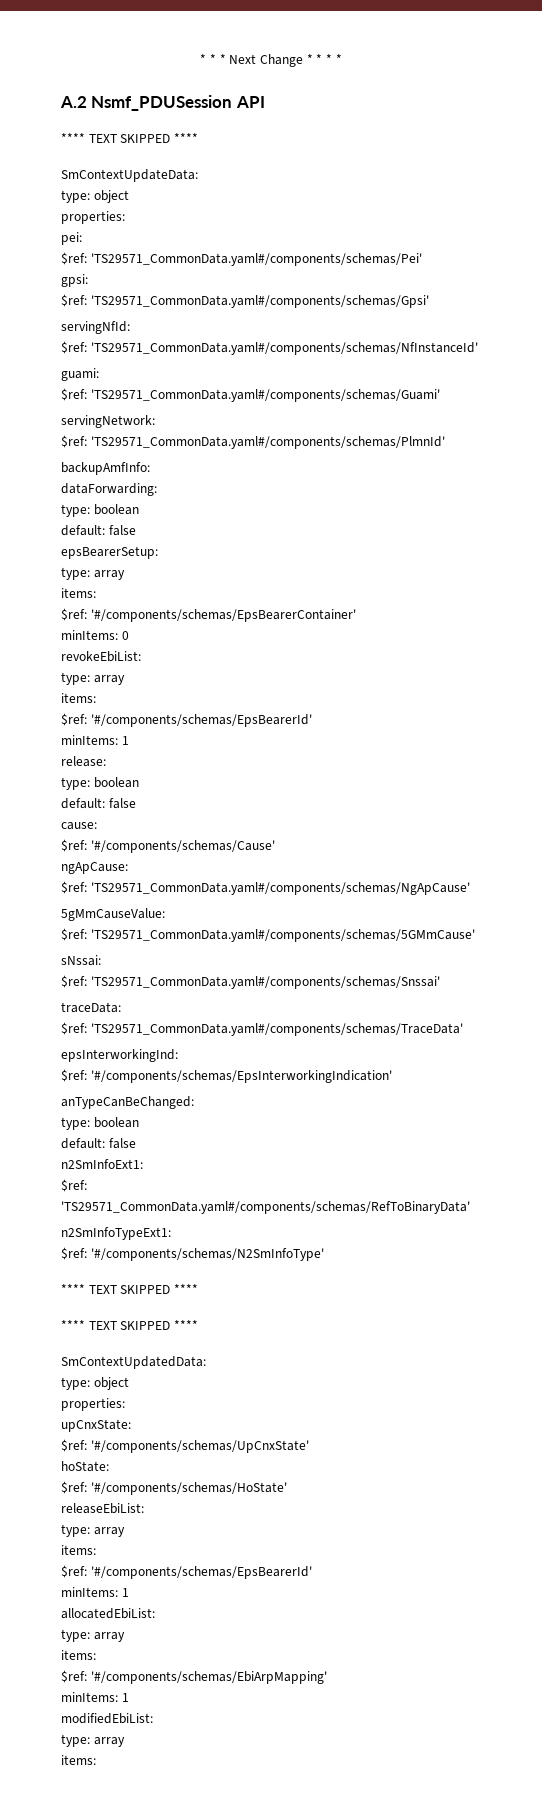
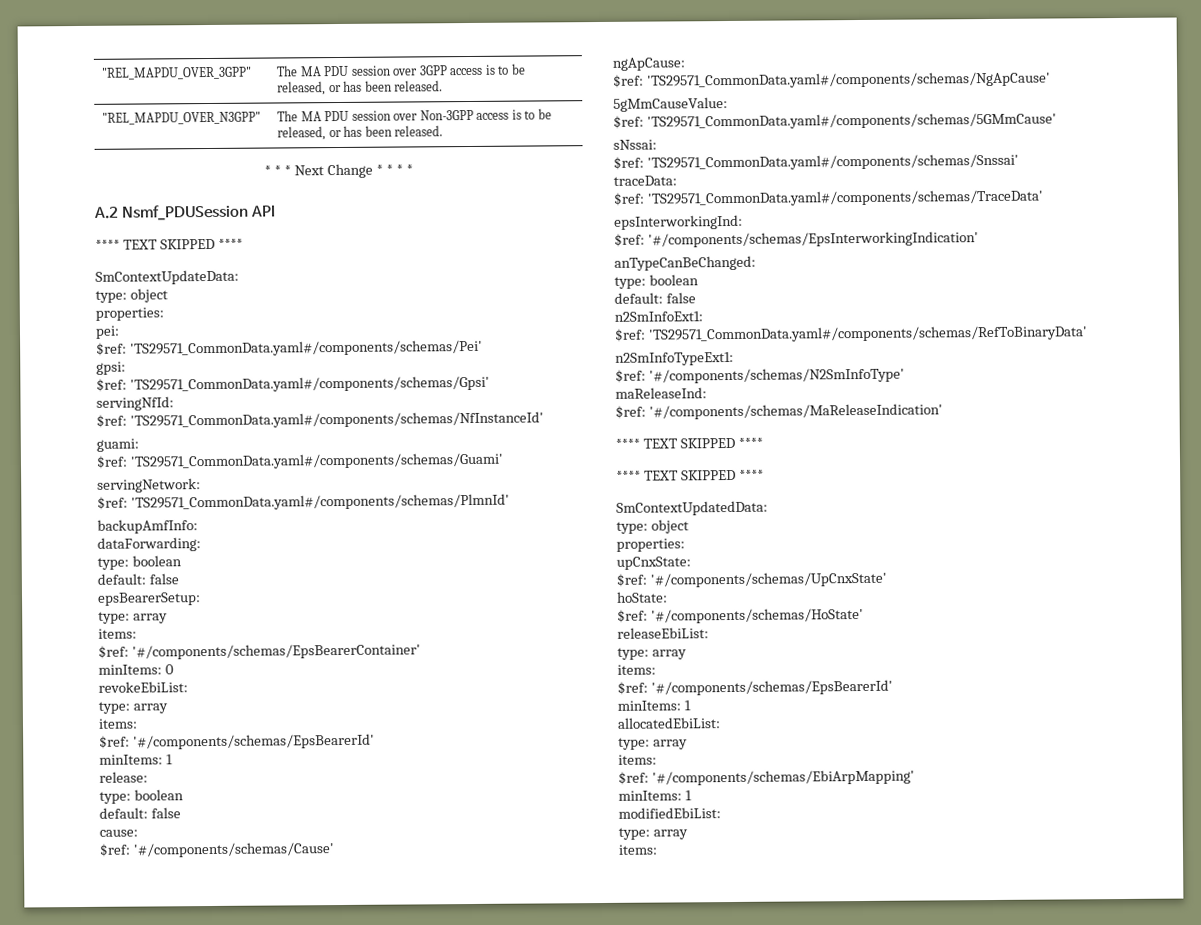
+ "REL_MAPDU_OVER_3GPP" | The MA PDU session over 3GPP access is to be released, or has been released.
+ "REL_MAPDU_OVER_N3GPP" | The MA PDU session over Non-3GPP access is to be released, or has been released.
+ maReleaseInd:
+ $ref: '#/components/schemas/MaReleaseIndication'

